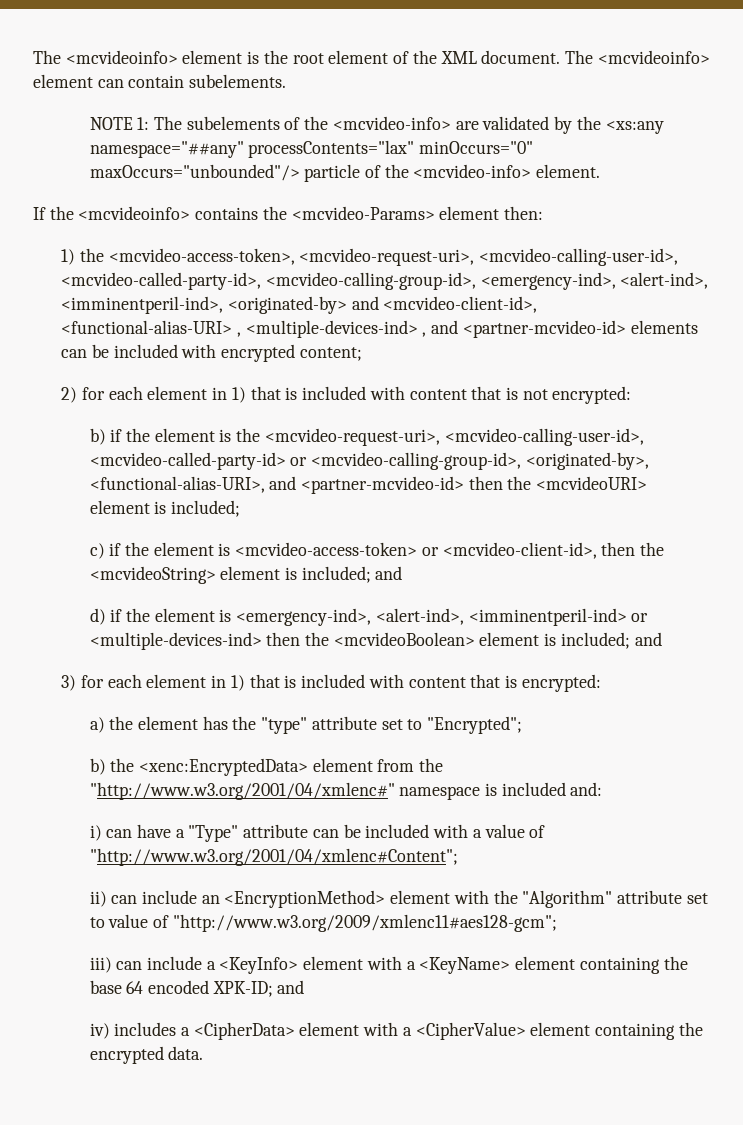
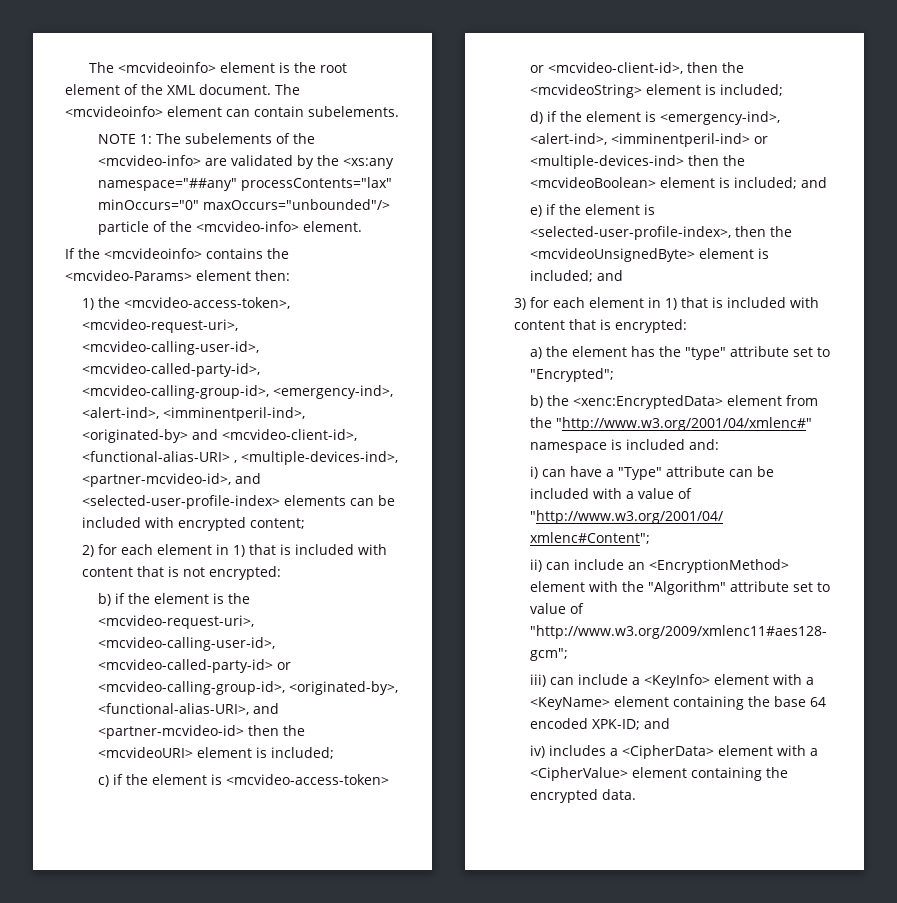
- 1) the <mcvideo-access-token>, <mcvideo-request-uri>, <mcvideo-calling-user-id>, <mcvideo-called-party-id>, <mcvideo-calling-group-id>, <emergency-ind>, <alert-ind>, <imminentperil-ind>, <originated-by> and <mcvideo-client-id>, <functional-alias-URI> , <multiple-devices-ind> , and <partner-mcvideo-id> elements can be included with encrypted content;
+ 1) the <mcvideo-access-token>, <mcvideo-request-uri>, <mcvideo-calling-user-id>, <mcvideo-called-party-id>, <mcvideo-calling-group-id>, <emergency-ind>, <alert-ind>, <imminentperil-ind>, <originated-by> and <mcvideo-client-id>, <functional-alias-URI> , <multiple-devices-ind>, <partner-mcvideo-id>, and <selected-user-profile-index> elements can be included with encrypted content;
- c) if the element is <mcvideo-access-token> or <mcvideo-client-id>, then the <mcvideoString> element is included; and
+ c) if the element is <mcvideo-access-token> or <mcvideo-client-id>, then the <mcvideoString> element is included;
+ e) if the element is <selected-user-profile-index>, then the <mcvideoUnsignedByte> element is included; and

